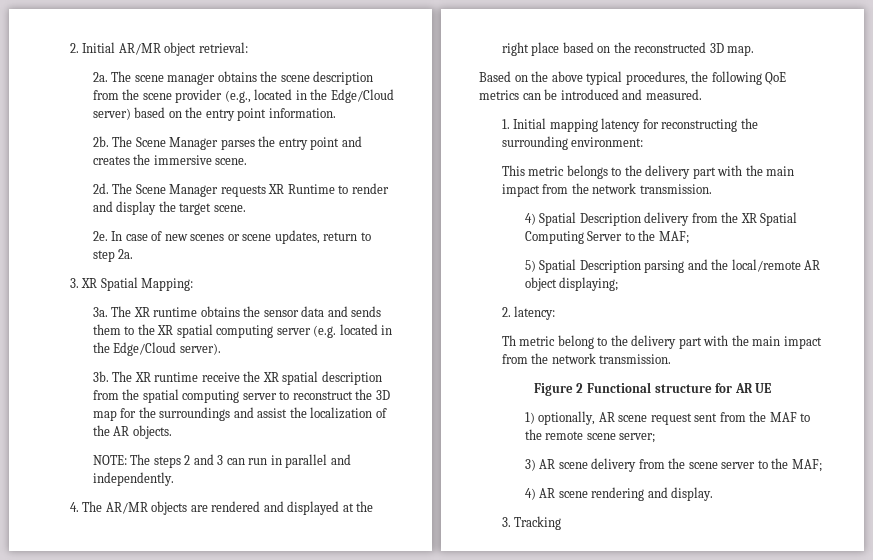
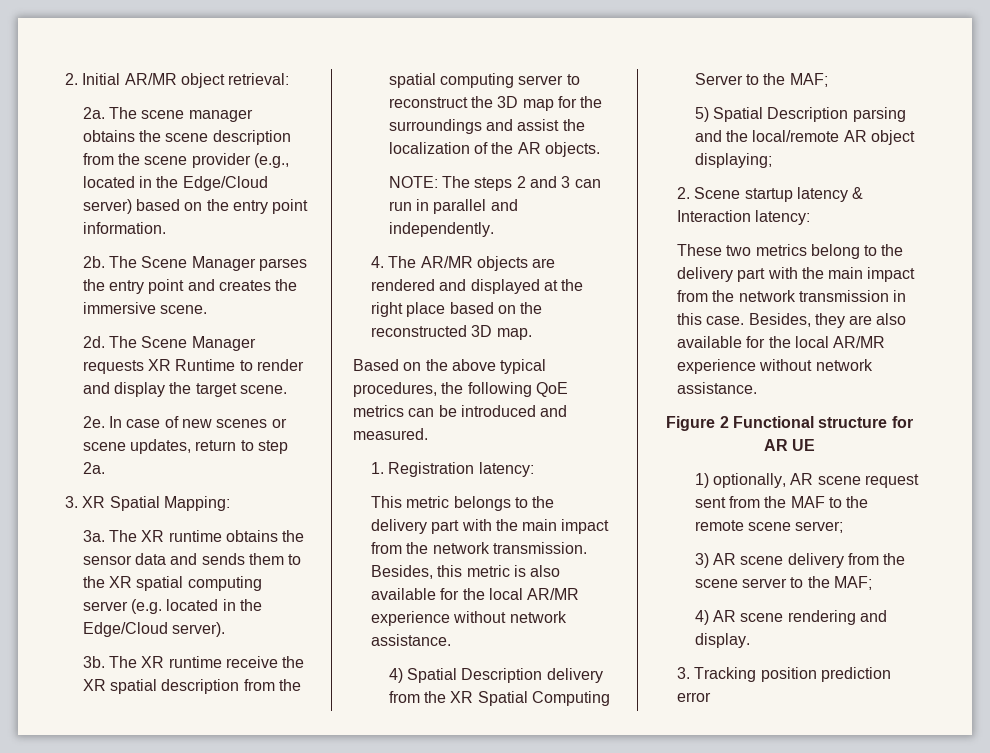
- 1. Initial mapping latency for reconstructing the surrounding environment:
+ 1. Registration latency:
+ Besides, this metric is also available for the local AR/MR experience without network assistance.
- 2. latency:
- Th metric belong to the delivery part with the main impact from the network transmission.
+ 2. Scene startup latency & Interaction latency:
+ These two metrics belong to the delivery part with the main impact from the network transmission in this case. Besides, they are also available for the local AR/MR experience without network assistance.
- 3. Tracking
+ 3. Tracking position prediction error

